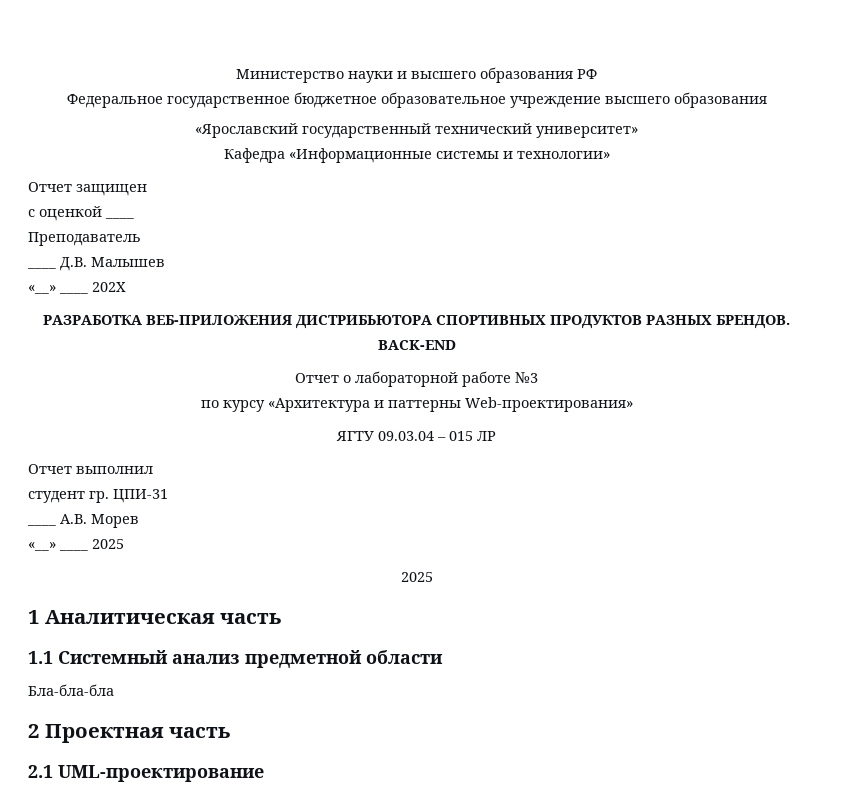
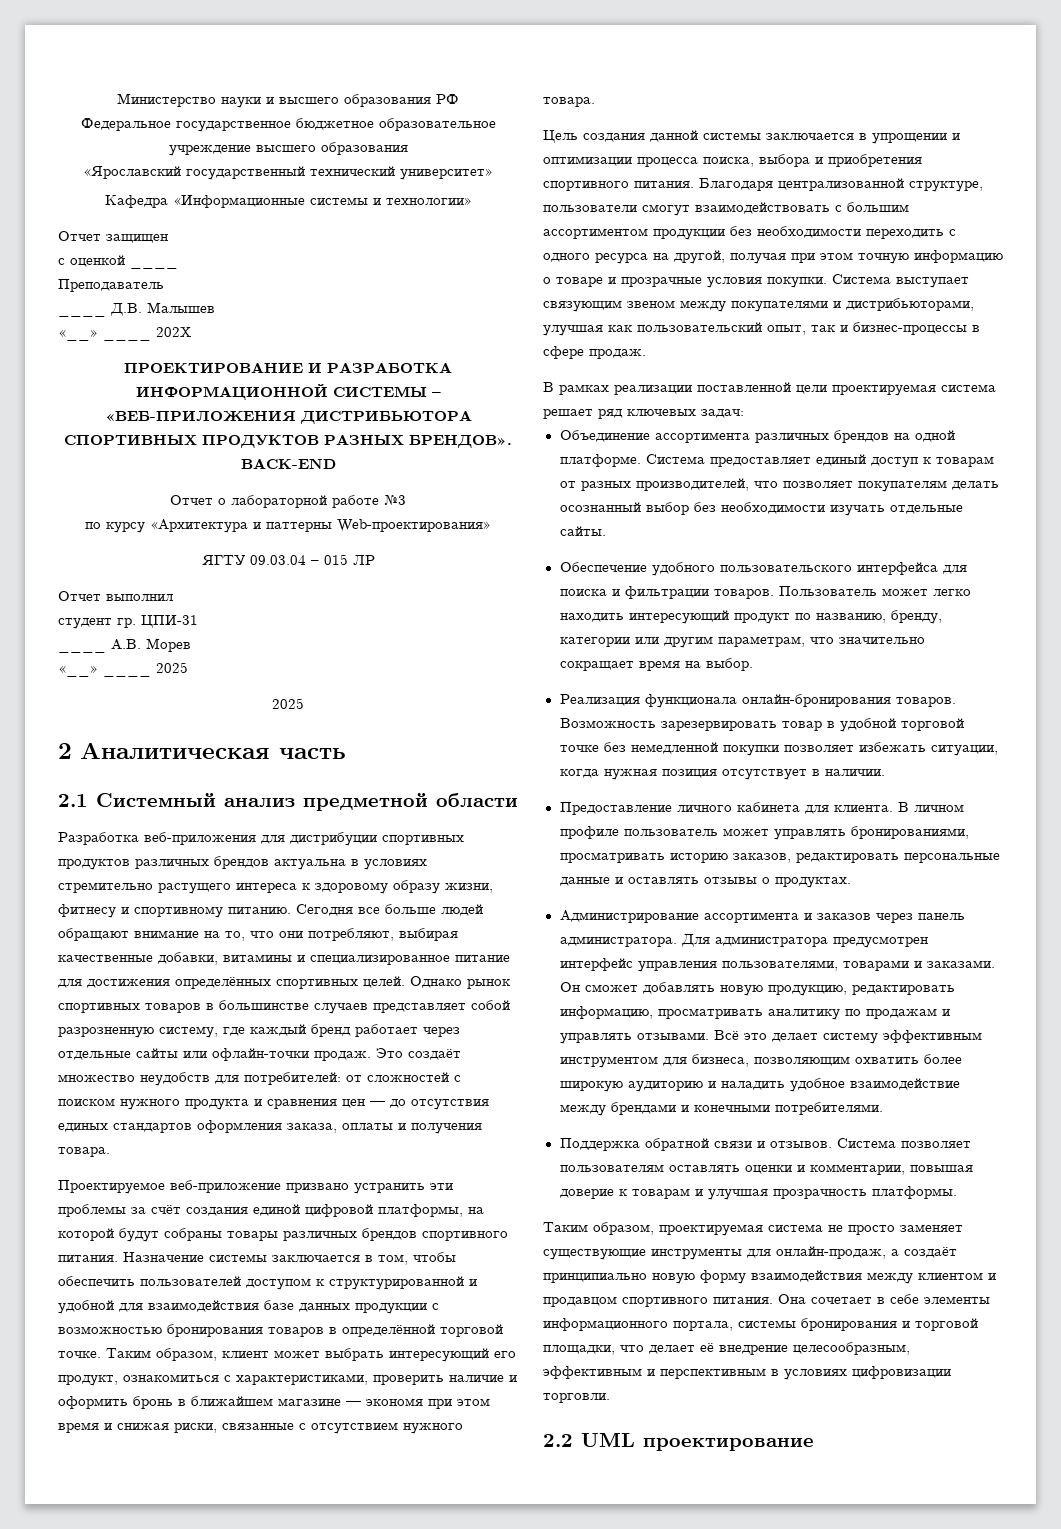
- РАЗРАБОТКА ВЕБ-ПРИЛОЖЕНИЯ ДИСТРИБЬЮТОРА СПОРТИВНЫХ ПРОДУКТОВ РАЗНЫХ БРЕНДОВ.
+ ПРОЕКТИРОВАНИЕ И РАЗРАБОТКА ИНФОРМАЦИОННОЙ СИСТЕМЫ – «ВЕБ-ПРИЛОЖЕНИЯ ДИСТРИБЬЮТОРА СПОРТИВНЫХ ПРОДУКТОВ РАЗНЫХ БРЕНДОВ».
- 1 Аналитическая часть
+ 2 Аналитическая часть
- 1.1 Системный анализ предметной области
+ 2.1 Системный анализ предметной области
- Бла-бла-бла
- 2 Проектная часть
- 2.1 UML-проектирование
+ Разработка веб-приложения для дистрибуции спортивных продуктов различных брендов актуальна в условиях стремительно растущего интереса к здоровому образу жизни, фитнесу и спортивному питанию. Сегодня все больше людей обращают внимание на то, что они потребляют, выбирая качественные добавки, витамины и специализированное питание для достижения определённых спортивных целей. Однако рынок спортивных товаров в большинстве случаев представляет собой разрозненную систему, где каждый бренд работает через отдельные сайты или офлайн-точки продаж. Это создаёт множество неудобств для потребителей: от сложностей с поиском нужного продукта и сравнения цен — до отсутствия единых стандартов оформления заказа, оплаты и получения товара.
+ Проектируемое веб-приложение призвано устранить эти проблемы за счёт создания единой цифровой платформы, на которой будут собраны товары различных брендов спортивного питания. Назначение системы заключается в том, чтобы обеспечить пользователей доступом к структурированной и удобной для взаимодействия базе данных продукции с возможностью бронирования товаров в определённой торговой точке. Таким образом, клиент может выбрать интересующий его продукт, ознакомиться с характеристиками, проверить наличие и оформить бронь в ближайшем магазине — экономя при этом время и снижая риски, связанные с отсутствием нужного товара.
+ Цель создания данной системы заключается в упрощении и оптимизации процесса поиска, выбора и приобретения спортивного питания. Благодаря централизованной структуре, пользователи смогут взаимодействовать с большим ассортиментом продукции без необходимости переходить с одного ресурса на другой, получая при этом точную информацию о товаре и прозрачные условия покупки. Система выступает связующим звеном между покупателями и дистрибьюторами, улучшая как пользовательский опыт, так и бизнес-процессы в сфере продаж.
+ В рамках реализации поставленной цели проектируемая система решает ряд ключевых задач:
+ Объединение ассортимента различных брендов на одной платформе. Система предоставляет единый доступ к товарам от разных производителей, что позволяет покупателям делать осознанный выбор без необходимости изучать отдельные сайты.
+ Обеспечение удобного пользовательского интерфейса для поиска и фильтрации товаров. Пользователь может легко находить интересующий продукт по названию, бренду, категории или другим параметрам, что значительно сокращает время на выбор.
+ Реализация функционала онлайн-бронирования товаров. Возможность зарезервировать товар в удобной торговой точке без немедленной покупки позволяет избежать ситуации, когда нужная позиция отсутствует в наличии.
+ Предоставление личного кабинета для клиента. В личном профиле пользователь может управлять бронированиями, просматривать историю заказов, редактировать персональные данные и оставлять отзывы о продуктах.
+ Администрирование ассортимента и заказов через панель администратора. Для администратора предусмотрен интерфейс управления пользователями, товарами и заказами. Он сможет добавлять новую продукцию, редактировать информацию, просматривать аналитику по продажам и управлять отзывами. Всё это делает систему эффективным инструментом для бизнеса, позволяющим охватить более широкую аудиторию и наладить удобное взаимодействие между брендами и конечными потребителями.
+ Поддержка обратной связи и отзывов. Система позволяет пользователям оставлять оценки и комментарии, повышая доверие к товарам и улучшая прозрачность платформы.
+ Таким образом, проектируемая система не просто заменяет существующие инструменты для онлайн-продаж, а создаёт принципиально новую форму взаимодействия между клиентом и продавцом спортивного питания. Она сочетает в себе элементы информационного портала, системы бронирования и торговой площадки, что делает её внедрение целесообразным, эффективным и перспективным в условиях цифровизации торговли.
+ 2.2 UML проектирование

